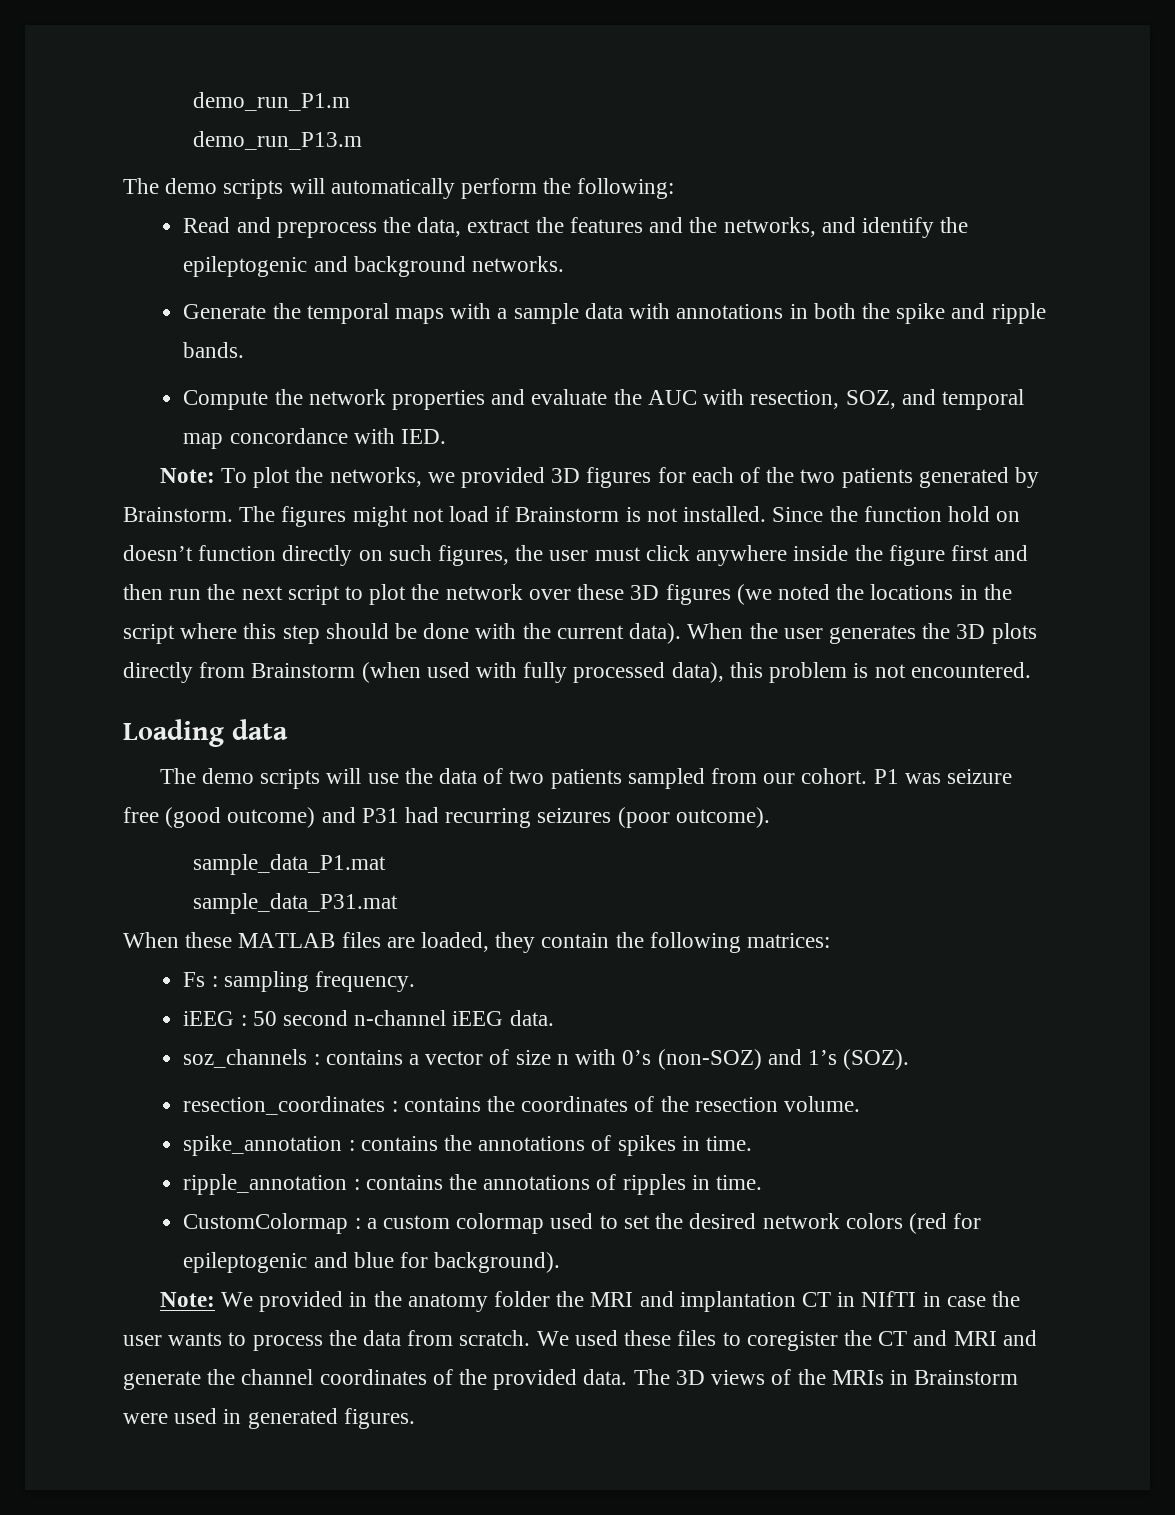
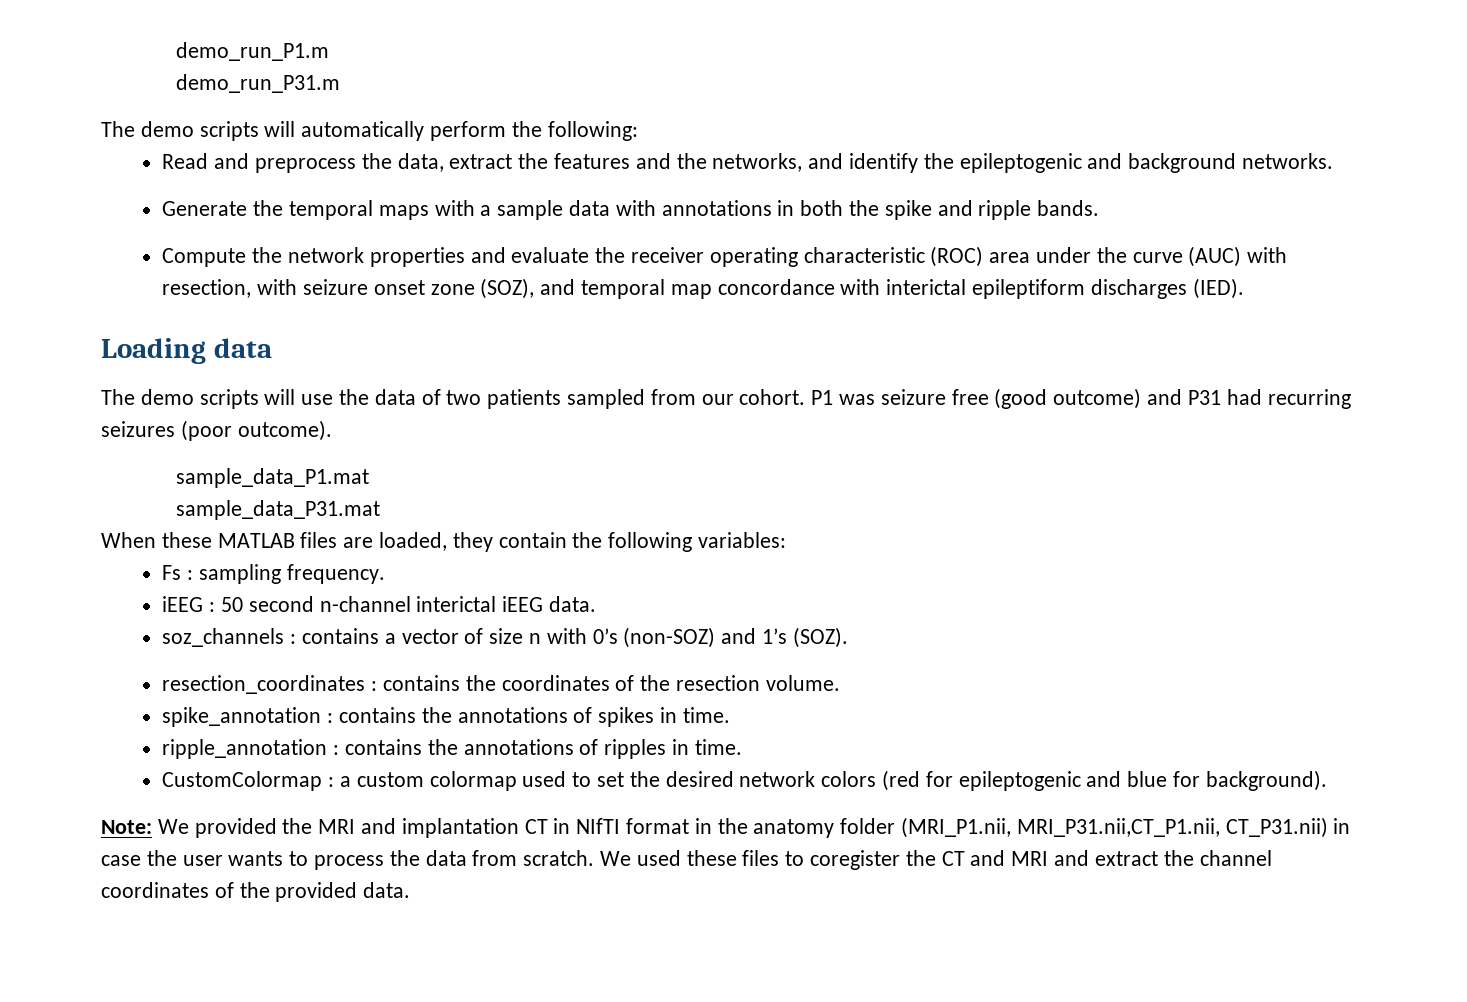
- demo_run_P13.m
+ demo_run_P31.m
- Compute the network properties and evaluate the AUC with resection, SOZ, and temporal map concordance with IED.
- Note: To plot the networks, we provided 3D figures for each of the two patients generated by Brainstorm. The figures might not load if Brainstorm is not installed. Since the function hold on doesn’t function directly on such figures, the user must click anywhere inside the figure first and then run the next script to plot the network over these 3D figures (we noted the locations in the script where this step should be done with the current data). When the user generates the 3D plots directly from Brainstorm (when used with fully processed data), this problem is not encountered.
+ Compute the network properties and evaluate the receiver operating characteristic (ROC) area under the curve (AUC) with resection, with seizure onset zone (SOZ), and temporal map concordance with interictal epileptiform discharges (IED).
- When these MATLAB files are loaded, they contain the following matrices:
+ When these MATLAB files are loaded, they contain the following variables:
- iEEG : 50 second n-channel iEEG data.
+ iEEG : 50 second n-channel interictal iEEG data.
- Note: We provided in the anatomy folder the MRI and implantation CT in NIfTI in case the user wants to process the data from scratch.
+ Note: We provided the MRI and implantation CT in NIfTI format in the anatomy folder (MRI_P1.nii, MRI_P31.nii,CT_P1.nii, CT_P31.nii) in case the user wants to process the data from scratch.
- We used these files to coregister the CT and MRI and generate the channel coordinates of the provided data. The 3D views of the MRIs in Brainstorm were used in generated figures.
+ We used these files to coregister the CT and MRI and extract the channel coordinates of the provided data.

